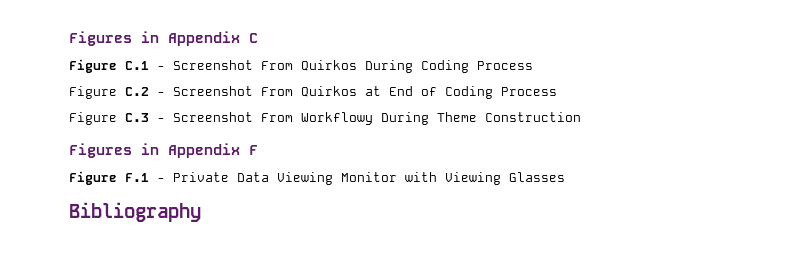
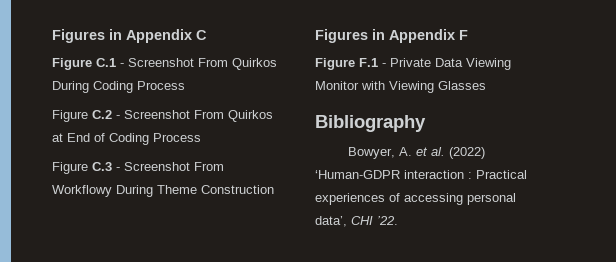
+ Bowyer, A. et al. (2022) ‘Human-GDPR interaction : Practical experiences of accessing personal data’, CHI ’22.

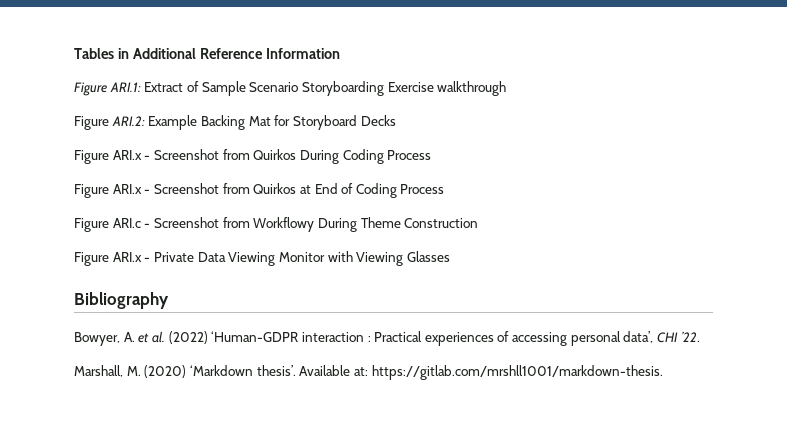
- Figures in Appendix C
- Figure C.1 - Screenshot From Quirkos During Coding Process
+ Tables in Additional Reference Information
+ Figure ARI.1: Extract of Sample Scenario Storyboarding Exercise walkthrough
+ Figure ARI.2: Example Backing Mat for Storyboard Decks
+ Figure ARI.x - Screenshot from Quirkos During Coding Process
- Figure C.2 - Screenshot From Quirkos at End of Coding Process
+ Figure ARI.x - Screenshot from Quirkos at End of Coding Process
- Figure C.3 - Screenshot From Workflowy During Theme Construction
+ Figure ARI.c - Screenshot from Workflowy During Theme Construction
- Figures in Appendix F
- Figure F.1 - Private Data Viewing Monitor with Viewing Glasses
+ Figure ARI.x - Private Data Viewing Monitor with Viewing Glasses
+ Marshall, M. (2020) ‘Markdown thesis’. Available at: https://gitlab.com/mrshll1001/markdown-thesis.

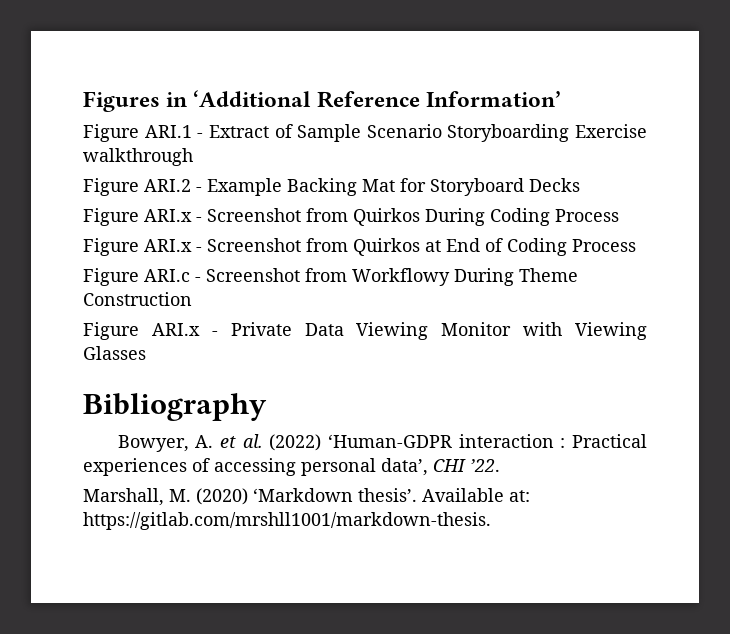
- Tables in Additional Reference Information
- Figure ARI.1: Extract of Sample Scenario Storyboarding Exercise walkthrough
+ Figures in ‘Additional Reference Information’
+ Figure ARI.1 - Extract of Sample Scenario Storyboarding Exercise walkthrough
- Figure ARI.2: Example Backing Mat for Storyboard Decks
+ Figure ARI.2 - Example Backing Mat for Storyboard Decks

